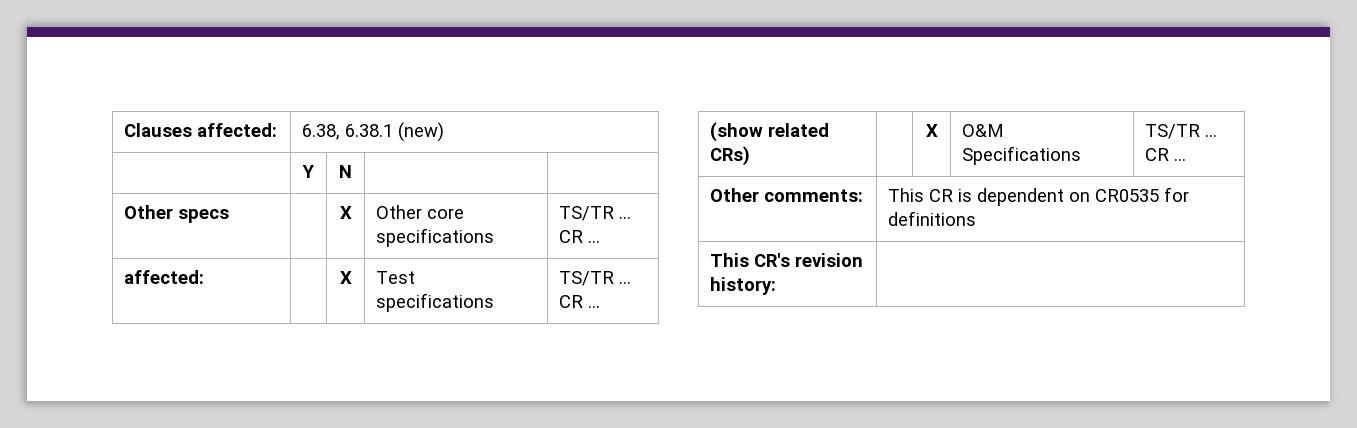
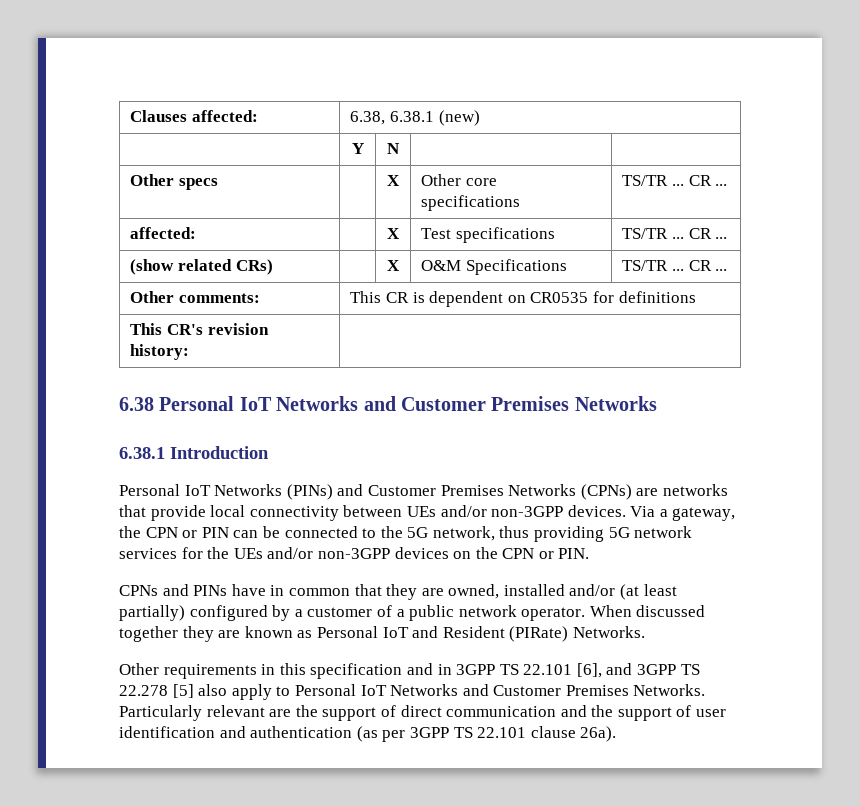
+ 6.38 Personal IoT Networks and Customer Premises Networks
+ 6.38.1 Introduction
+ Personal IoT Networks (PINs) and Customer Premises Networks (CPNs) are networks that provide local connectivity between UEs and/or non-3GPP devices. Via a gateway, the CPN or PIN can be connected to the 5G network, thus providing 5G network services for the UEs and/or non-3GPP devices on the CPN or PIN.
+ CPNs and PINs have in common that they are owned, installed and/or (at least partially) configured by a customer of a public network operator. When discussed together they are known as Personal IoT and Resident (PIRate) Networks.
+ Other requirements in this specification and in 3GPP TS 22.101 [6], and 3GPP TS 22.278 [5] also apply to Personal IoT Networks and Customer Premises Networks. Particularly relevant are the support of direct communication and the support of user identification and authentication (as per 3GPP TS 22.101 clause 26a).

